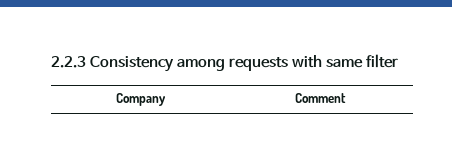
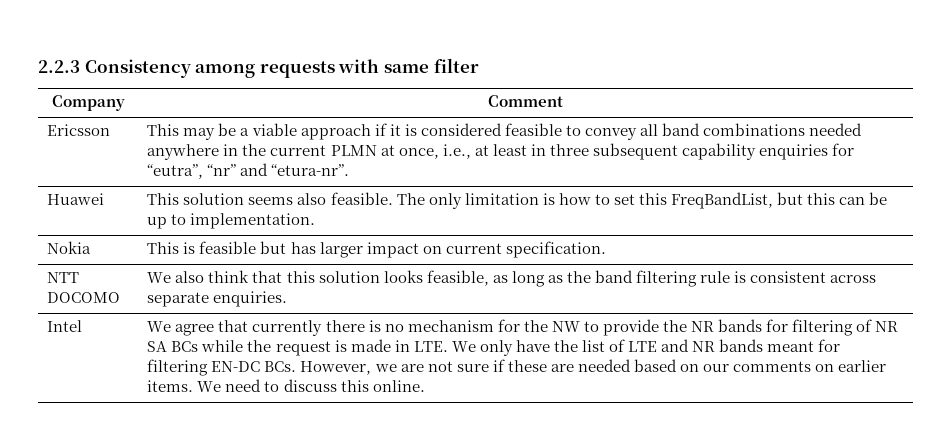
+ Ericsson | This may be a viable approach if it is considered feasible to convey all band combinations needed anywhere in the current PLMN at once, i.e., at least in three subsequent capability enquiries for “eutra”, “nr” and “etura-nr”.
+ Huawei | This solution seems also feasible. The only limitation is how to set this FreqBandList, but this can be up to implementation.
+ Nokia | This is feasible but has larger impact on current specification.
+ NTT DOCOMO | We also think that this solution looks feasible, as long as the band filtering rule is consistent across separate enquiries.
+ Intel | We agree that currently there is no mechanism for the NW to provide the NR bands for filtering of NR SA BCs while the request is made in LTE. We only have the list of LTE and NR bands meant for filtering EN-DC BCs. However, we are not sure if these are needed based on our comments on earlier items. We need to discuss this online.

